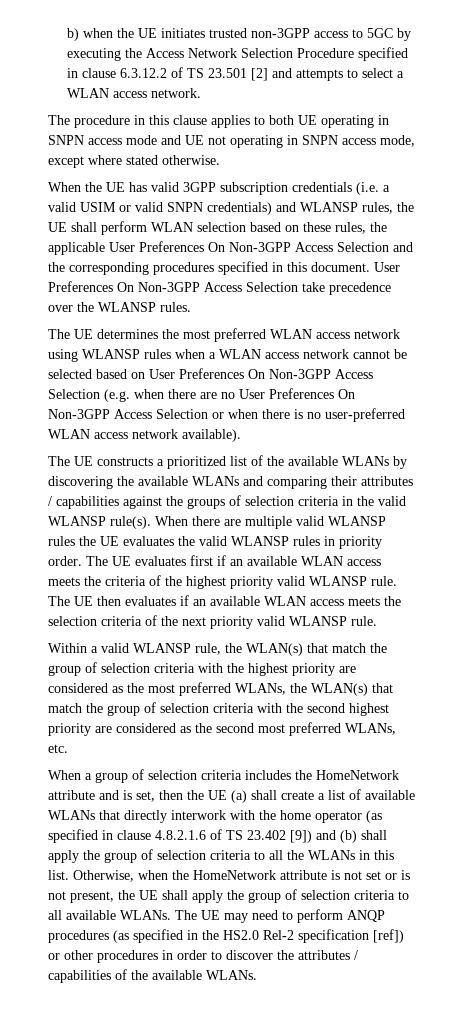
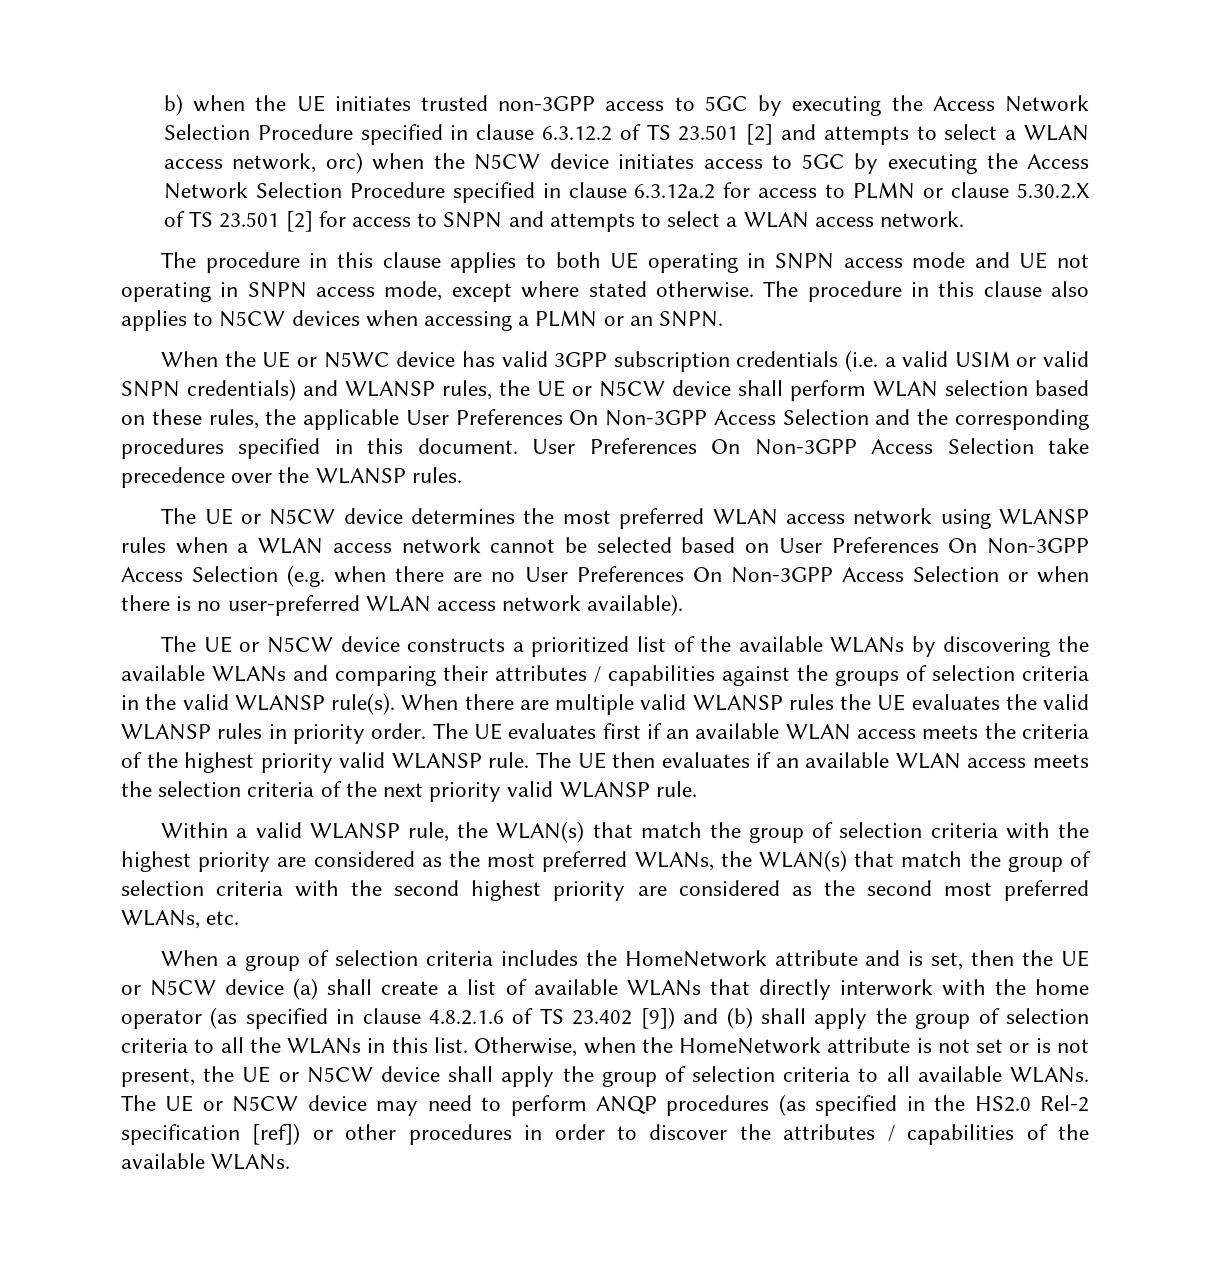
- b) when the UE initiates trusted non-3GPP access to 5GC by executing the Access Network Selection Procedure specified in clause 6.3.12.2 of TS 23.501 [2] and attempts to select a WLAN access network.
+ b) when the UE initiates trusted non-3GPP access to 5GC by executing the Access Network Selection Procedure specified in clause 6.3.12.2 of TS 23.501 [2] and attempts to select a WLAN access network, orc) when the N5CW device initiates access to 5GC by executing the Access Network Selection Procedure specified in clause 6.3.12a.2 for access to PLMN or clause 5.30.2.X of TS 23.501 [2] for access to SNPN and attempts to select a WLAN access network.
+ The procedure in this clause also applies to N5CW devices when accessing a PLMN or an SNPN.
- When the UE has valid 3GPP subscription credentials (i.e. a valid USIM or valid SNPN credentials) and WLANSP rules, the UE shall perform WLAN selection based on these rules, the applicable User Preferences On Non-3GPP Access Selection and the corresponding procedures specified in this document.
+ When the UE or N5WC device has valid 3GPP subscription credentials (i.e. a valid USIM or valid SNPN credentials) and WLANSP rules, the UE or N5CW device shall perform WLAN selection based on these rules, the applicable User Preferences On Non-3GPP Access Selection and the corresponding procedures specified in this document.
- The UE determines the most preferred WLAN access network using WLANSP rules when a WLAN access network cannot be selected based on User Preferences On Non-3GPP Access Selection (e.g. when there are no User Preferences On Non-3GPP Access Selection or when there is no user-preferred WLAN access network available).
+ The UE or N5CW device determines the most preferred WLAN access network using WLANSP rules when a WLAN access network cannot be selected based on User Preferences On Non-3GPP Access Selection (e.g. when there are no User Preferences On Non-3GPP Access Selection or when there is no user-preferred WLAN access network available).
- The UE constructs a prioritized list of the available WLANs by discovering the available WLANs and comparing their attributes / capabilities against the groups of selection criteria in the valid WLANSP rule(s).
+ The UE or N5CW device constructs a prioritized list of the available WLANs by discovering the available WLANs and comparing their attributes / capabilities against the groups of selection criteria in the valid WLANSP rule(s).
- When a group of selection criteria includes the HomeNetwork attribute and is set, then the UE (a) shall create a list of available WLANs that directly interwork with the home operator (as specified in clause 4.8.2.1.6 of TS 23.402 [9]) and (b) shall apply the group of selection criteria to all the WLANs in this list.
+ When a group of selection criteria includes the HomeNetwork attribute and is set, then the UE or N5CW device (a) shall create a list of available WLANs that directly interwork with the home operator (as specified in clause 4.8.2.1.6 of TS 23.402 [9]) and (b) shall apply the group of selection criteria to all the WLANs in this list.
- Otherwise, when the HomeNetwork attribute is not set or is not present, the UE shall apply the group of selection criteria to all available WLANs.
+ Otherwise, when the HomeNetwork attribute is not set or is not present, the UE or N5CW device shall apply the group of selection criteria to all available WLANs.
- The UE may need to perform ANQP procedures (as specified in the HS2.0 Rel-2 specification [ref]) or other procedures in order to discover the attributes / capabilities of the available WLANs.
+ The UE or N5CW device may need to perform ANQP procedures (as specified in the HS2.0 Rel-2 specification [ref]) or other procedures in order to discover the attributes / capabilities of the available WLANs.

